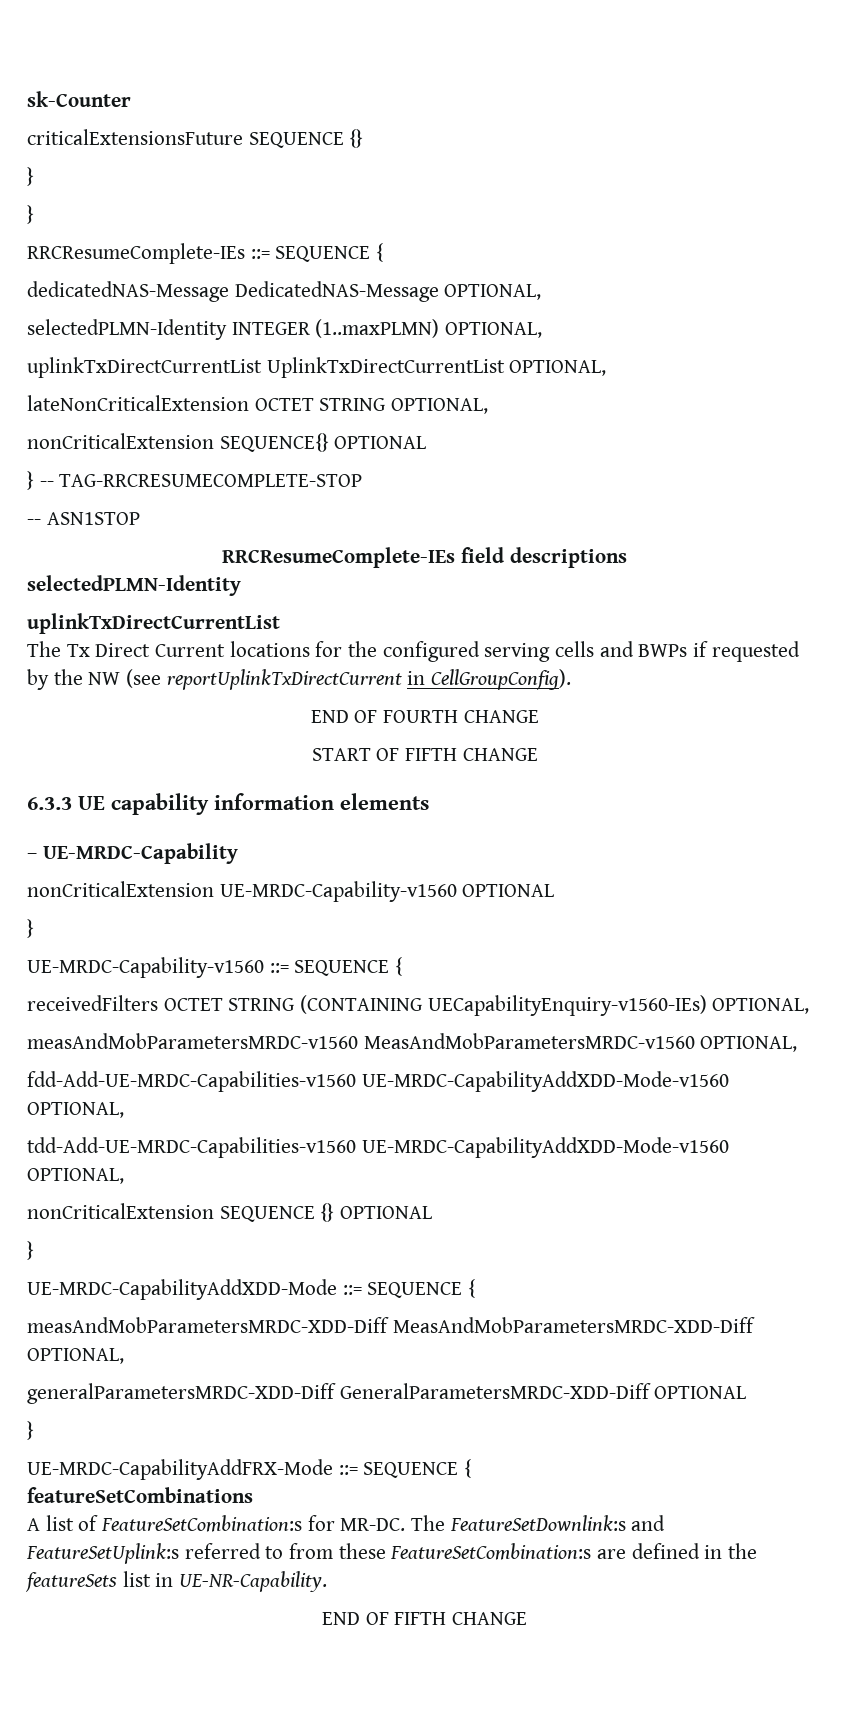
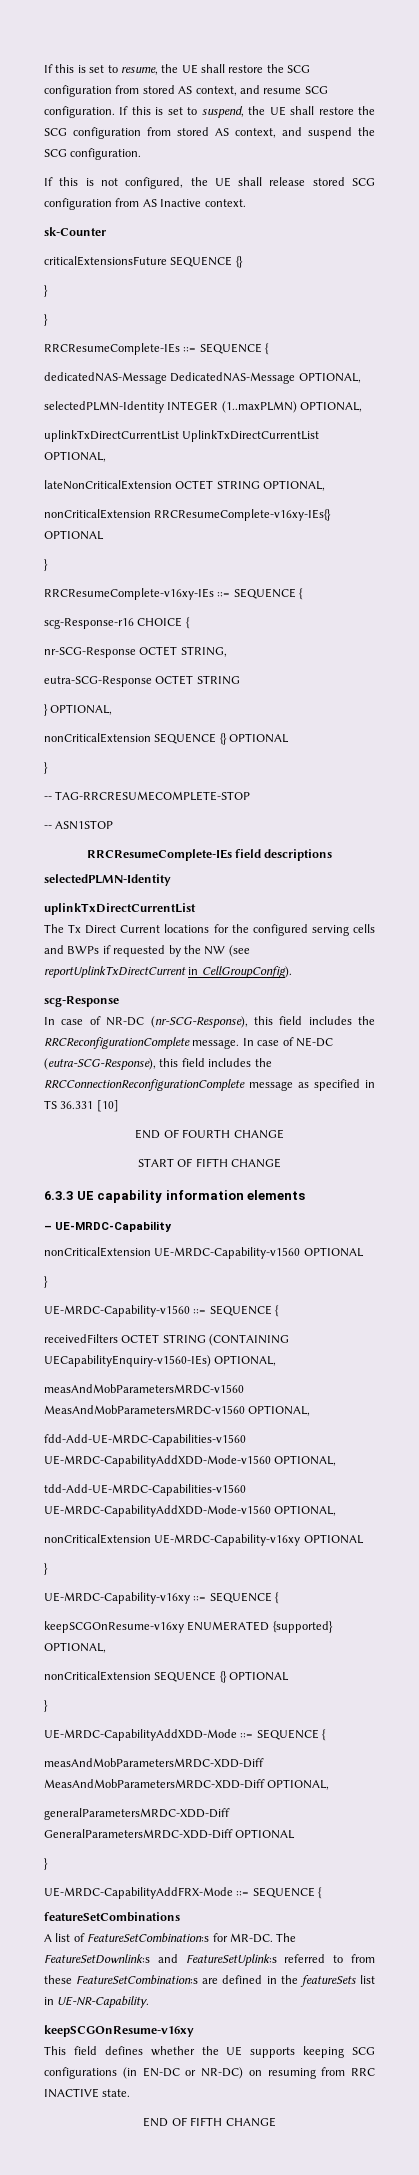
+ If this is set to resume, the UE shall restore the SCG configuration from stored AS context, and resume SCG configuration. If this is set to suspend, the UE shall restore the SCG configuration from stored AS context, and suspend the SCG configuration.
+ If this is not configured, the UE shall release stored SCG configuration from AS Inactive context.
- nonCriticalExtension SEQUENCE{} OPTIONAL
- } -- TAG-RRCRESUMECOMPLETE-STOP
+ nonCriticalExtension RRCResumeComplete-v16xy-IEs{} OPTIONAL
+ }
+ RRCResumeComplete-v16xy-IEs ::= SEQUENCE {
+ scg-Response-r16 CHOICE {
+ nr-SCG-Response OCTET STRING,
+ eutra-SCG-Response OCTET STRING
+ } OPTIONAL,
+ nonCriticalExtension SEQUENCE {} OPTIONAL
+ }
+ -- TAG-RRCRESUMECOMPLETE-STOP
+ scg-Response
+ In case of NR-DC (nr-SCG-Response), this field includes the RRCReconfigurationComplete message. In case of NE-DC (eutra-SCG-Response), this field includes the RRCConnectionReconfigurationComplete message as specified in TS 36.331 [10]
+ nonCriticalExtension UE-MRDC-Capability-v16xy OPTIONAL
+ }
+ UE-MRDC-Capability-v16xy ::= SEQUENCE {
+ keepSCGOnResume-v16xy ENUMERATED {supported} OPTIONAL,
  The FeatureSetDownlink:s and FeatureSetUplink:s referred to from these FeatureSetCombination:s are defined in the featureSets list in UE-NR-Capability.
+ keepSCGOnResume-v16xy
+ This field defines whether the UE supports keeping SCG configurations (in EN-DC or NR-DC) on resuming from RRC INACTIVE state.

